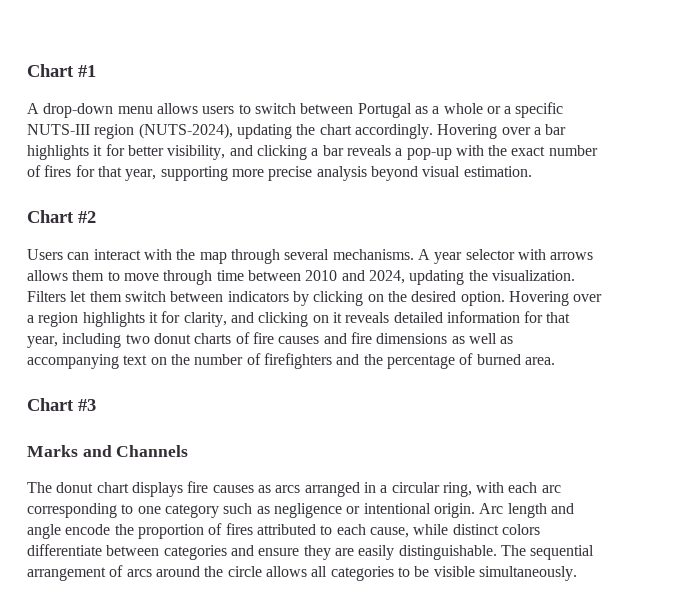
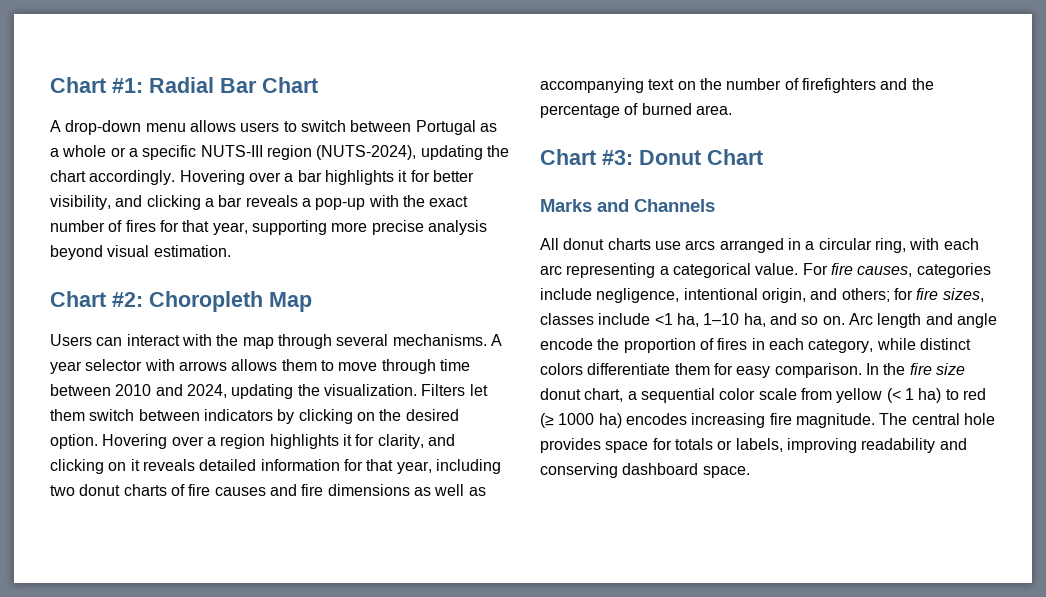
- Chart #1
+ Chart #1: Radial Bar Chart
- Chart #2
+ Chart #2: Choropleth Map
- Chart #3
+ Chart #3: Donut Chart
- The donut chart displays fire causes as arcs arranged in a circular ring, with each arc corresponding to one category such as negligence or intentional origin.
+ All donut charts use arcs arranged in a circular ring, with each arc representing a categorical value. For fire causes, categories include negligence, intentional origin, and others; for fire sizes, classes include <1 ha, 1–10 ha, and so on.
- Arc length and angle encode the proportion of fires attributed to each cause, while distinct colors differentiate between categories and ensure they are easily distinguishable. The sequential arrangement of arcs around the circle allows all categories to be visible simultaneously.
+ Arc length and angle encode the proportion of fires in each category, while distinct colors differentiate them for easy comparison. In the fire size donut chart, a sequential color scale from yellow (< 1 ha) to red (≥ 1000 ha) encodes increasing fire magnitude. The central hole provides space for totals or labels, improving readability and conserving dashboard space.

